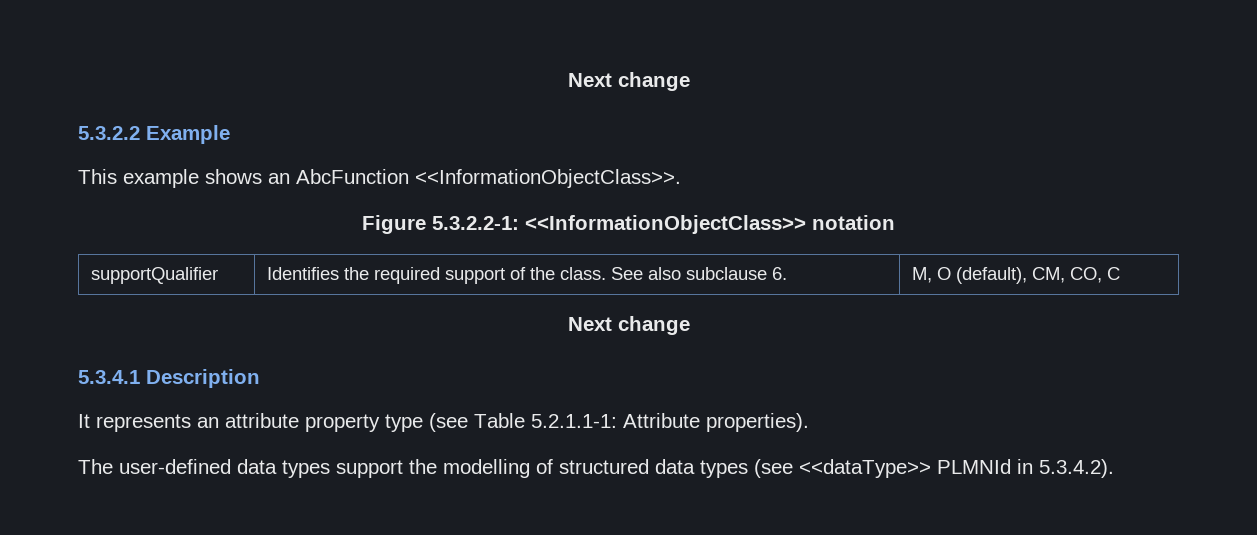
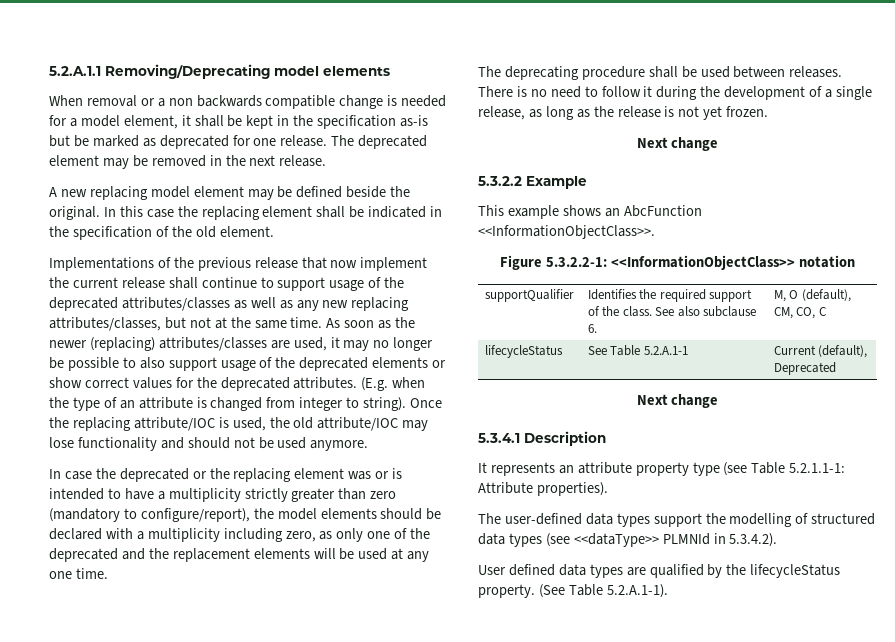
+ 5.2.A.1.1 Removing/Deprecating model elements
+ When removal or a non backwards compatible change is needed for a model element, it shall be kept in the specification as-is but be marked as deprecated for one release. The deprecated element may be removed in the next release.
+ A new replacing model element may be defined beside the original. In this case the replacing element shall be indicated in the specification of the old element.
+ Implementations of the previous release that now implement the current release shall continue to support usage of the deprecated attributes/classes as well as any new replacing attributes/classes, but not at the same time. As soon as the newer (replacing) attributes/classes are used, it may no longer be possible to also support usage of the deprecated elements or show correct values for the deprecated attributes. (E.g. when the type of an attribute is changed from integer to string). Once the replacing attribute/IOC is used, the old attribute/IOC may lose functionality and should not be used anymore.
+ In case the deprecated or the replacing element was or is intended to have a multiplicity strictly greater than zero (mandatory to configure/report), the model elements should be declared with a multiplicity including zero, as only one of the deprecated and the replacement elements will be used at any one time.
+ The deprecating procedure shall be used between releases. There is no need to follow it during the development of a single release, as long as the release is not yet frozen.
+ lifecycleStatus | See Table 5.2.A.1-1 | Current (default), Deprecated
+ User defined data types are qualified by the lifecycleStatus property. (See Table 5.2.A.1-1).

